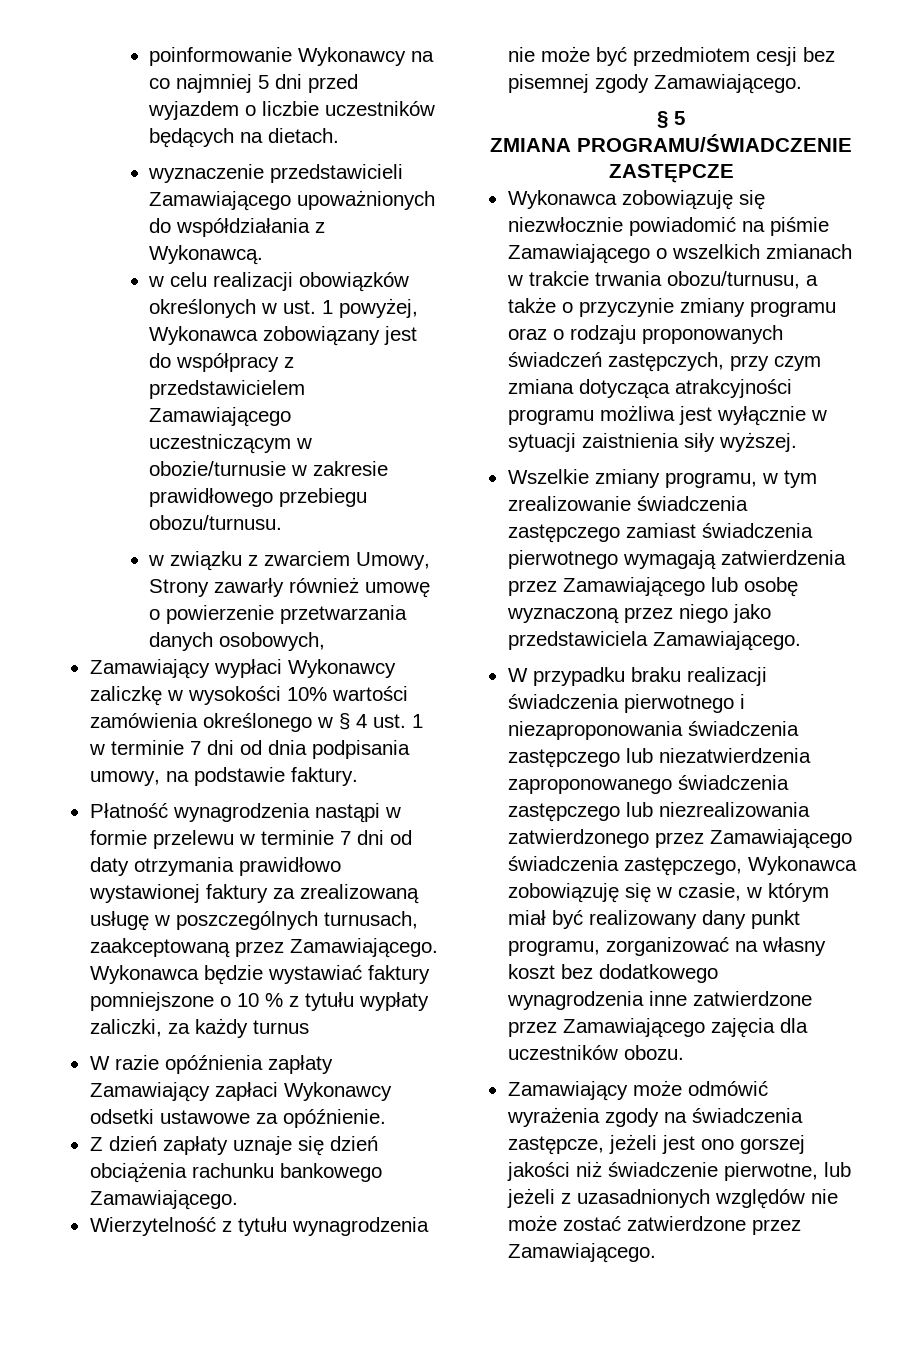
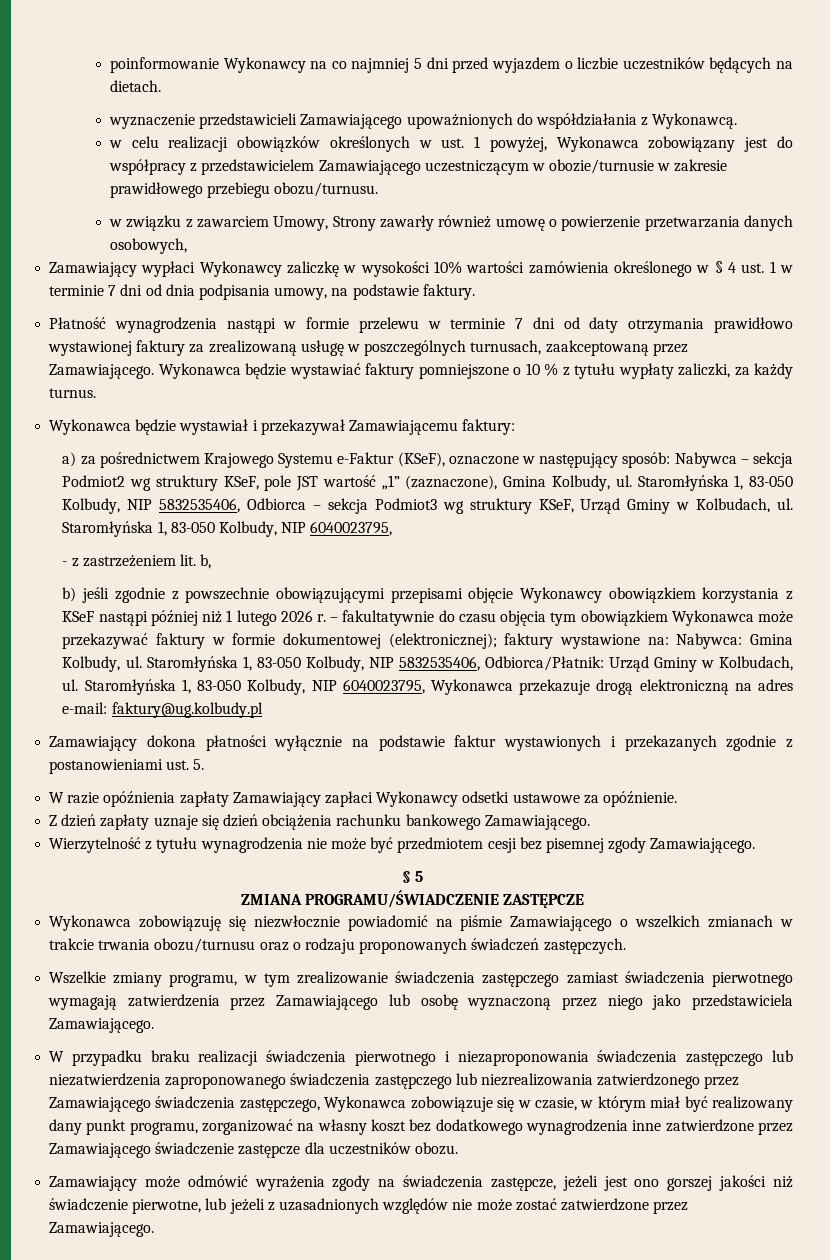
- w związku z zwarciem Umowy, Strony zawarły również umowę o powierzenie przetwarzania danych osobowych,
+ w związku z zawarciem Umowy, Strony zawarły również umowę o powierzenie przetwarzania danych osobowych,
- Wykonawca będzie wystawiać faktury pomniejszone o 10 % z tytułu wypłaty zaliczki, za każdy turnus
+ Wykonawca będzie wystawiać faktury pomniejszone o 10 % z tytułu wypłaty zaliczki, za każdy turnus.
+ Wykonawca będzie wystawiał i przekazywał Zamawiającemu faktury:
+ a) za pośrednictwem Krajowego Systemu e-Faktur (KSeF), oznaczone w następujący sposób: Nabywca – sekcja Podmiot2 wg struktury KSeF, pole JST wartość „1” (zaznaczone), Gmina Kolbudy, ul. Staromłyńska 1, 83-050 Kolbudy, NIP 5832535406, Odbiorca – sekcja Podmiot3 wg struktury KSeF, Urząd Gminy w Kolbudach, ul. Staromłyńska 1, 83-050 Kolbudy, NIP 6040023795,
+ - z zastrzeżeniem lit. b,
+ b) jeśli zgodnie z powszechnie obowiązującymi przepisami objęcie Wykonawcy obowiązkiem korzystania z KSeF nastąpi później niż 1 lutego 2026 r. – fakultatywnie do czasu objęcia tym obowiązkiem Wykonawca może przekazywać faktury w formie dokumentowej (elektronicznej); faktury wystawione na: Nabywca: Gmina Kolbudy, ul. Staromłyńska 1, 83-050 Kolbudy, NIP 5832535406, Odbiorca/Płatnik: Urząd Gminy w Kolbudach, ul. Staromłyńska 1, 83-050 Kolbudy, NIP 6040023795, Wykonawca przekazuje drogą elektroniczną na adres e-mail: faktury@ug.kolbudy.pl
+ Zamawiający dokona płatności wyłącznie na podstawie faktur wystawionych i przekazanych zgodnie z postanowieniami ust. 5.
- Wykonawca zobowiązuję się niezwłocznie powiadomić na piśmie Zamawiającego o wszelkich zmianach w trakcie trwania obozu/turnusu, a także o przyczynie zmiany programu oraz o rodzaju proponowanych świadczeń zastępczych, przy czym zmiana dotycząca atrakcyjności programu możliwa jest wyłącznie w sytuacji zaistnienia siły wyższej.
+ Wykonawca zobowiązuję się niezwłocznie powiadomić na piśmie Zamawiającego o wszelkich zmianach w trakcie trwania obozu/turnusu oraz o rodzaju proponowanych świadczeń zastępczych.
- W przypadku braku realizacji świadczenia pierwotnego i niezaproponowania świadczenia zastępczego lub niezatwierdzenia zaproponowanego świadczenia zastępczego lub niezrealizowania zatwierdzonego przez Zamawiającego świadczenia zastępczego, Wykonawca zobowiązuję się w czasie, w którym miał być realizowany dany punkt programu, zorganizować na własny koszt bez dodatkowego wynagrodzenia inne zatwierdzone przez Zamawiającego zajęcia dla uczestników obozu.
+ W przypadku braku realizacji świadczenia pierwotnego i niezaproponowania świadczenia zastępczego lub niezatwierdzenia zaproponowanego świadczenia zastępczego lub niezrealizowania zatwierdzonego przez Zamawiającego świadczenia zastępczego, Wykonawca zobowiązuje się w czasie, w którym miał być realizowany dany punkt programu, zorganizować na własny koszt bez dodatkowego wynagrodzenia inne zatwierdzone przez Zamawiającego świadczenie zastępcze dla uczestników obozu.

